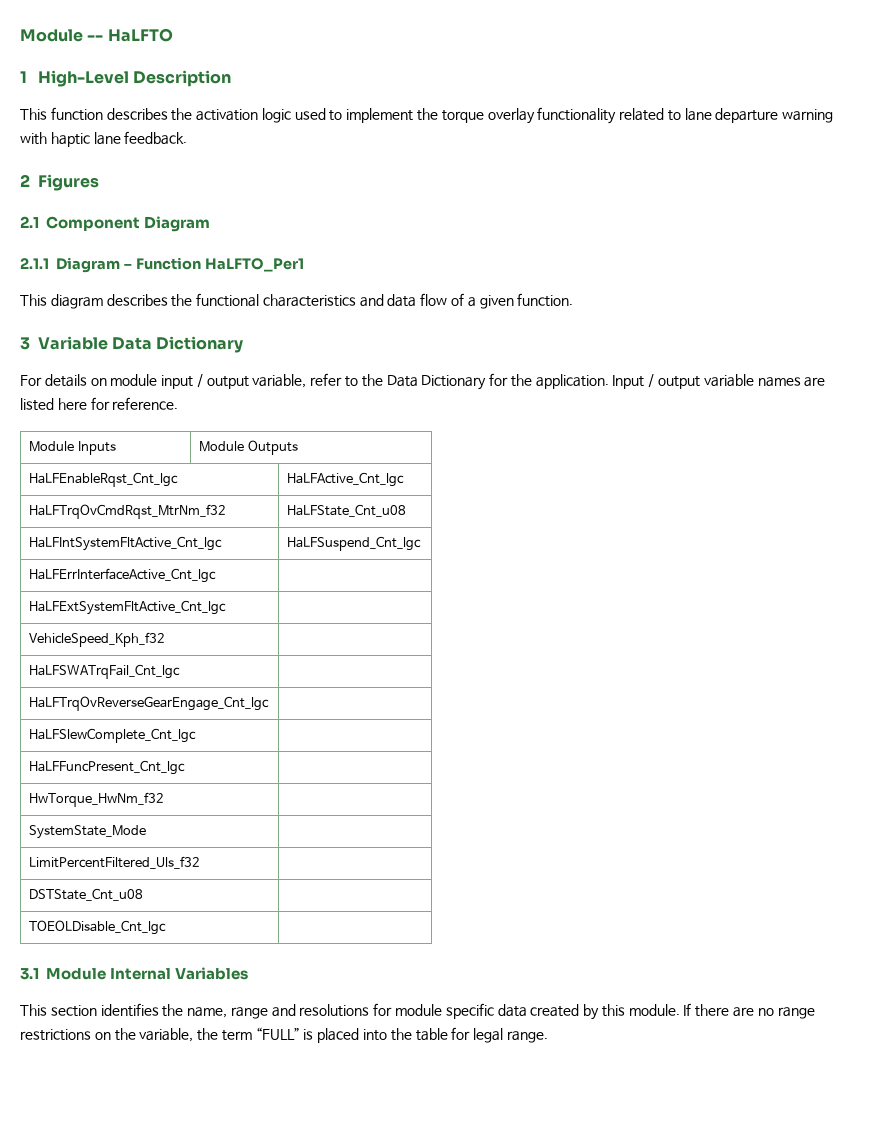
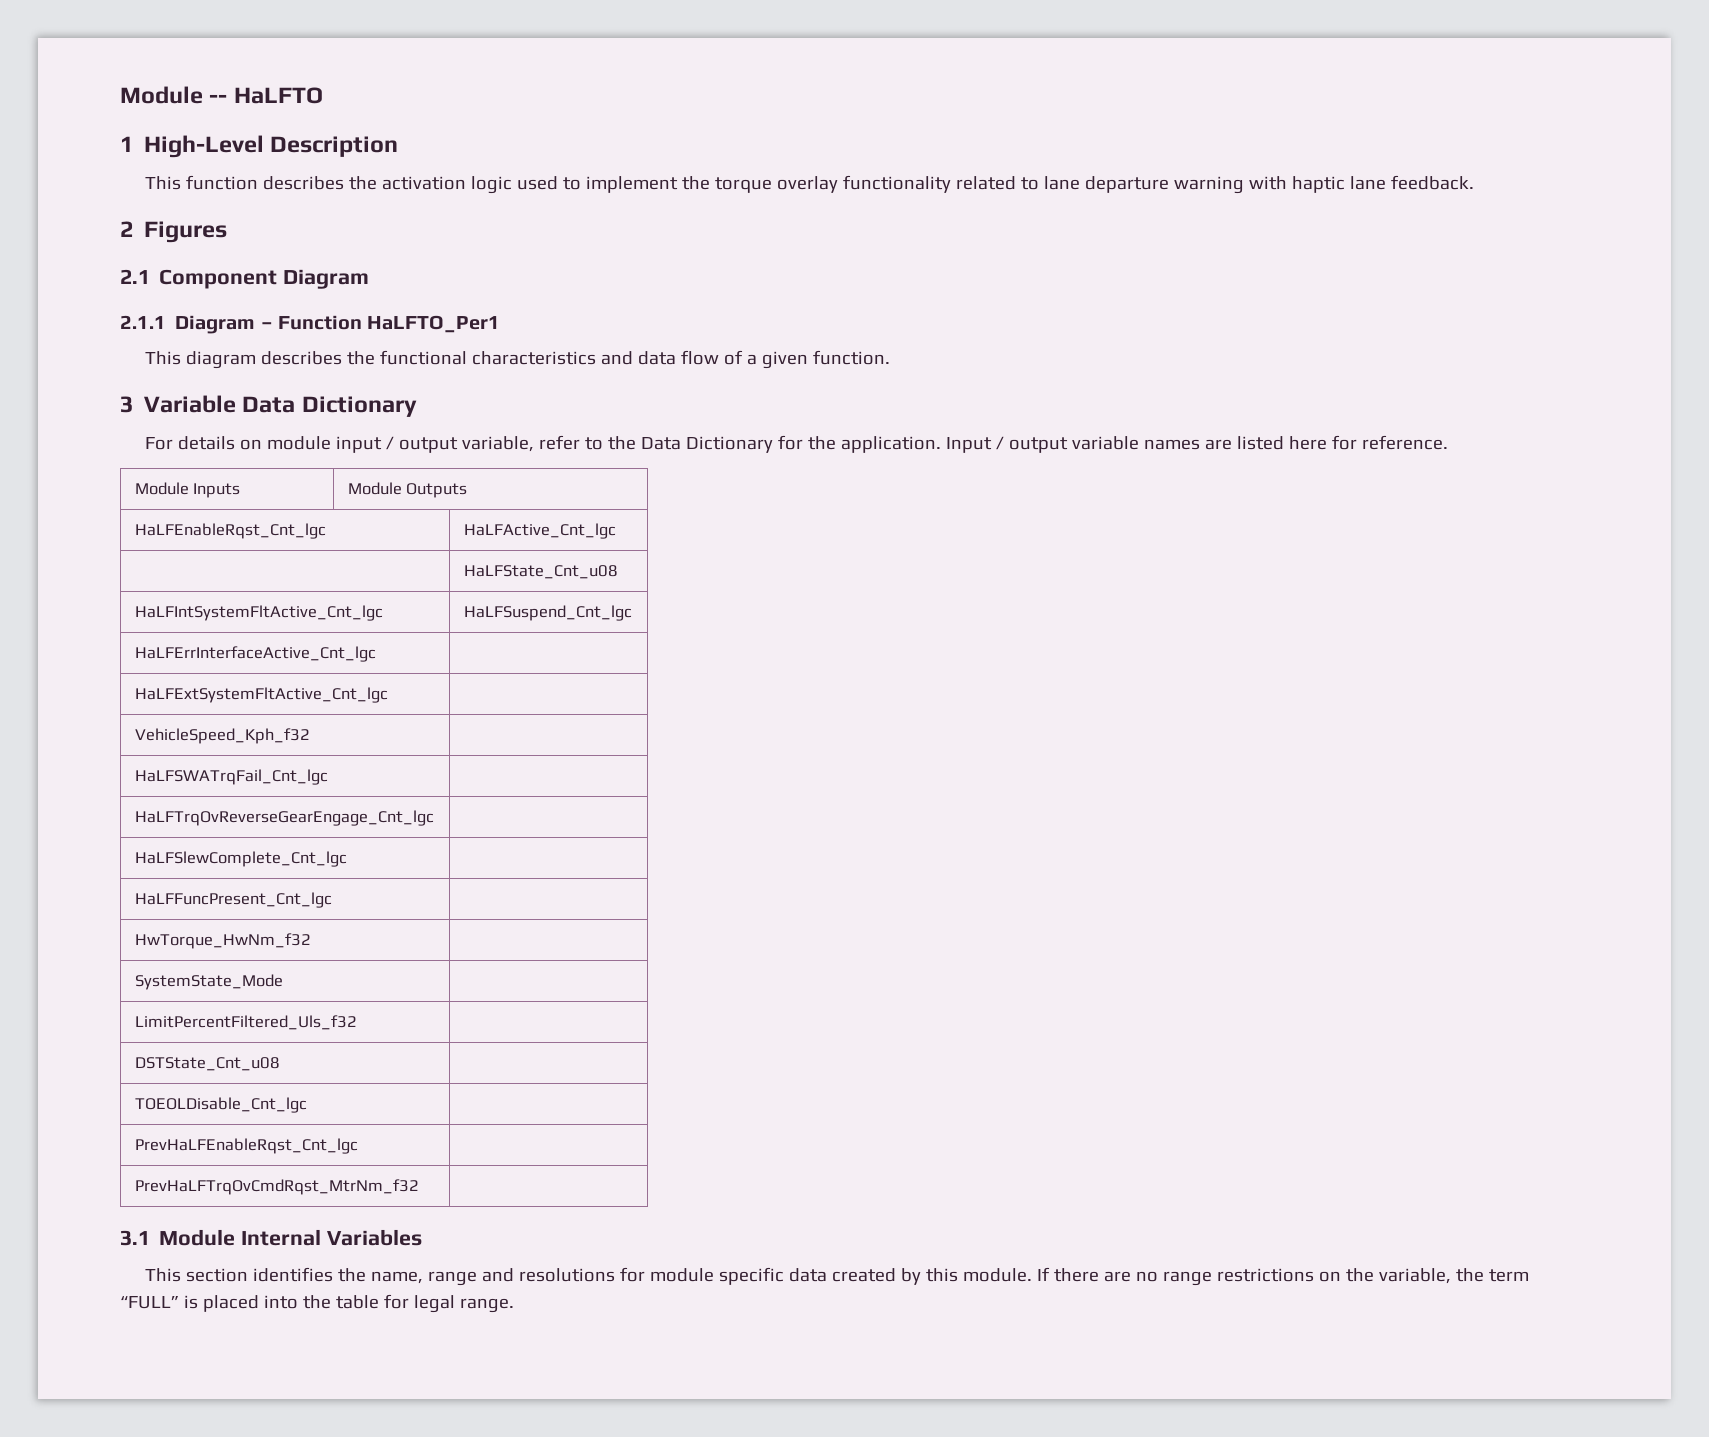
- HaLFTrqOvCmdRqst_MtrNm_f32 | HaLFState_Cnt_u08
+ | HaLFState_Cnt_u08
+ PrevHaLFEnableRqst_Cnt_lgc |
+ PrevHaLFTrqOvCmdRqst_MtrNm_f32 |

